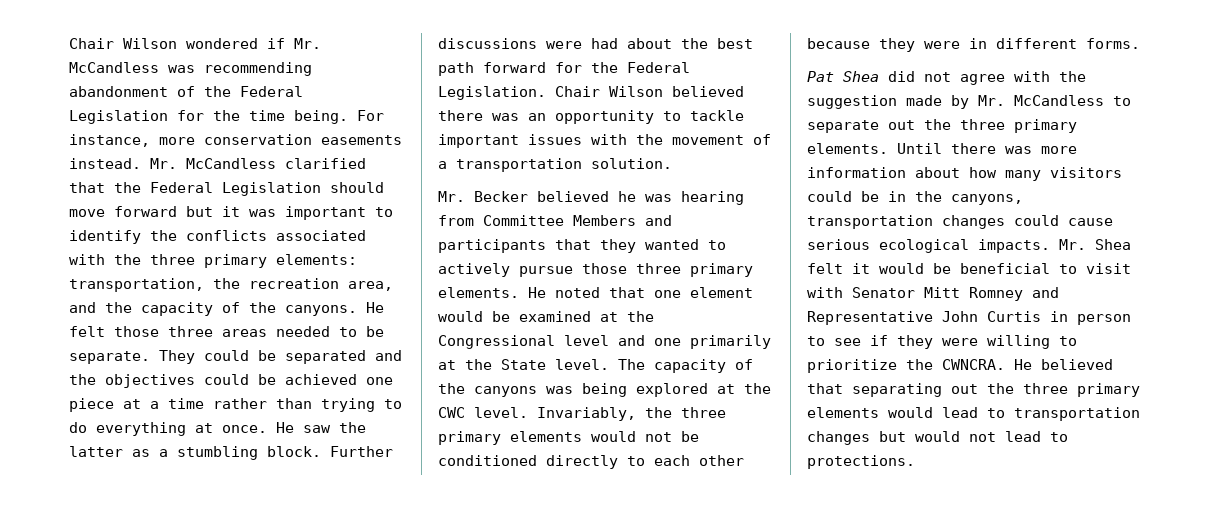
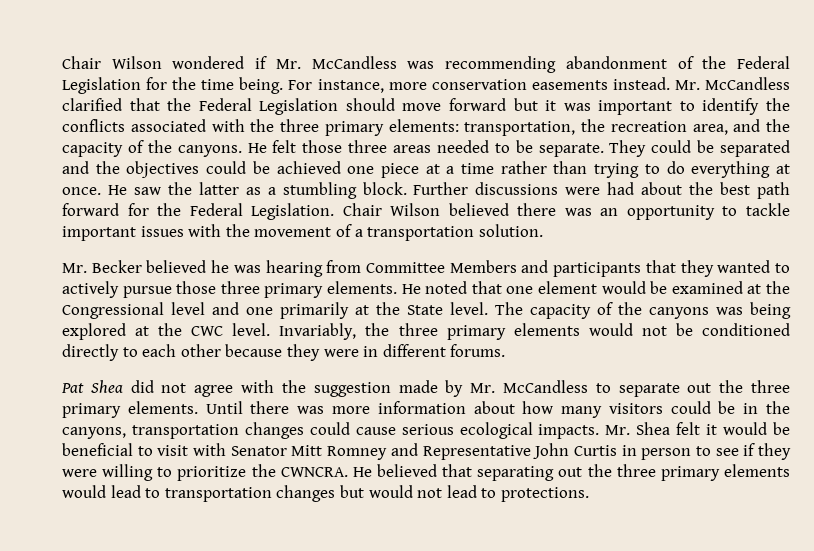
- Invariably, the three primary elements would not be conditioned directly to each other because they were in different forms.
+ Invariably, the three primary elements would not be conditioned directly to each other because they were in different forums.

